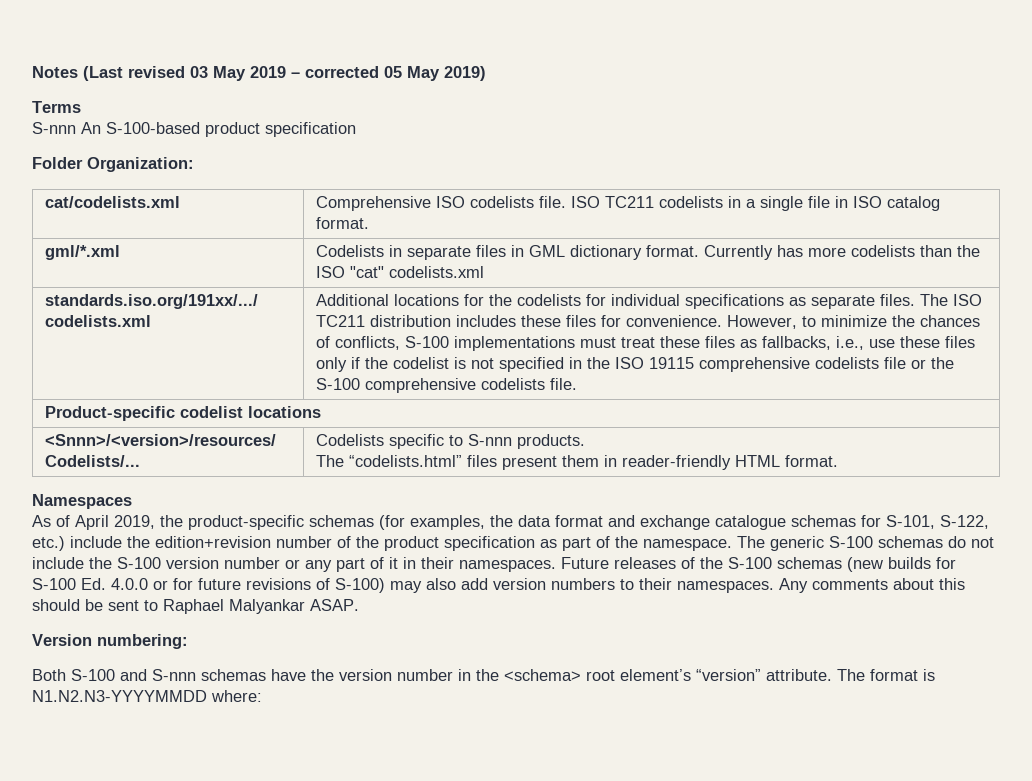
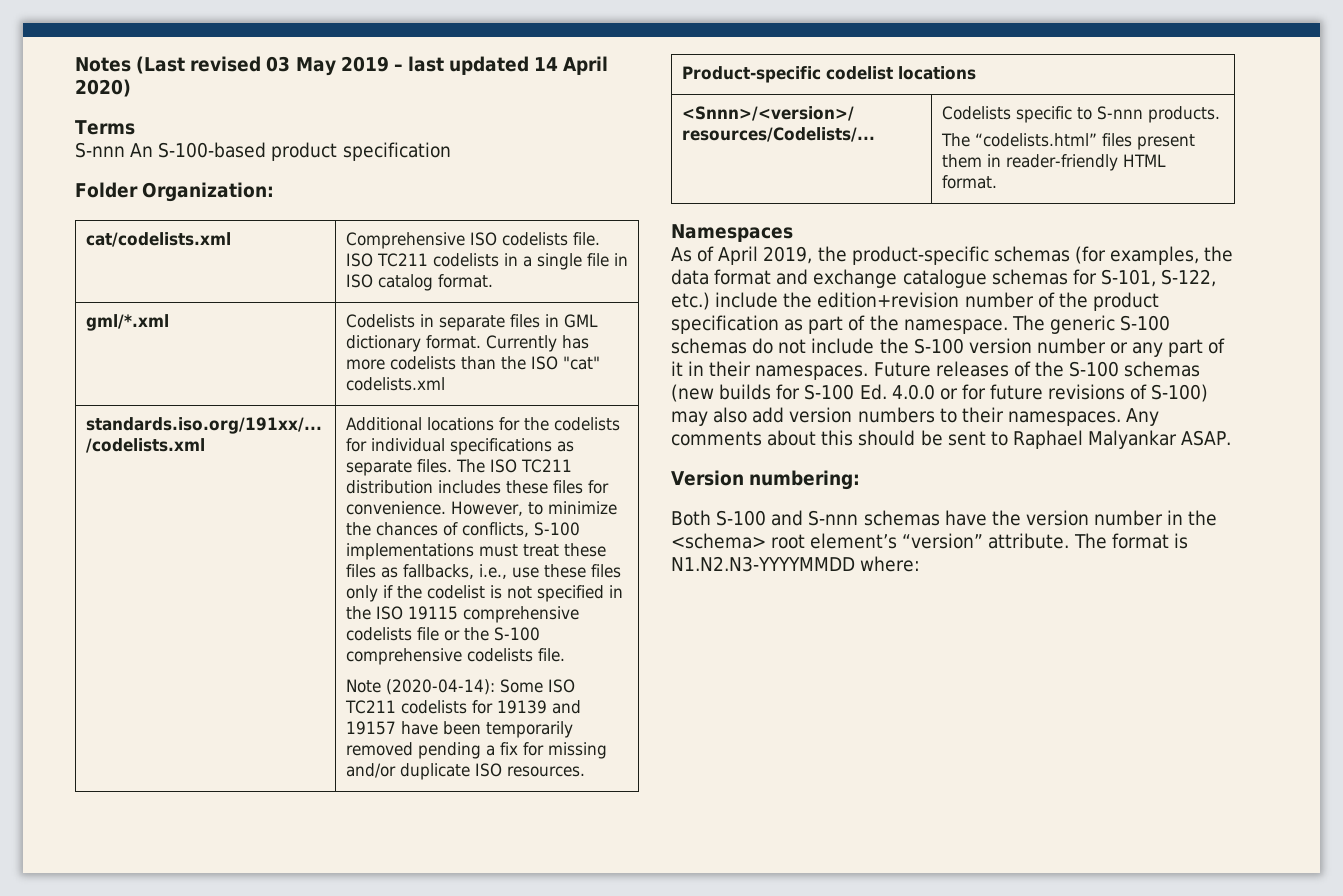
- Notes (Last revised 03 May 2019 – corrected 05 May 2019)
+ Notes (Last revised 03 May 2019 – last updated 14 April 2020)
+ Note (2020-04-14): Some ISO TC211 codelists for 19139 and 19157 have been temporarily removed pending a fix for missing and/or duplicate ISO resources.

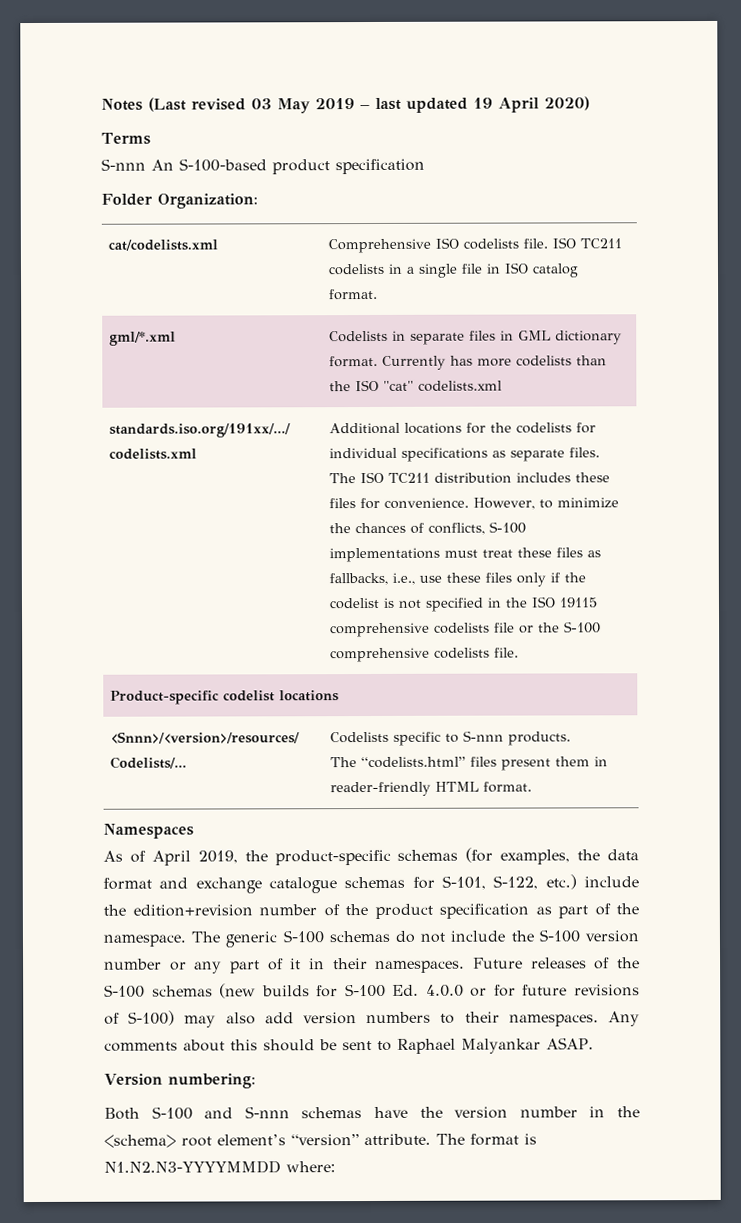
- Notes (Last revised 03 May 2019 – last updated 14 April 2020)
+ Notes (Last revised 03 May 2019 – last updated 19 April 2020)
- Note (2020-04-14): Some ISO TC211 codelists for 19139 and 19157 have been temporarily removed pending a fix for missing and/or duplicate ISO resources.

